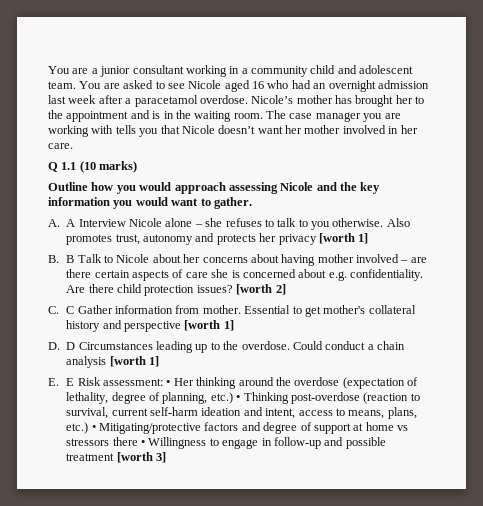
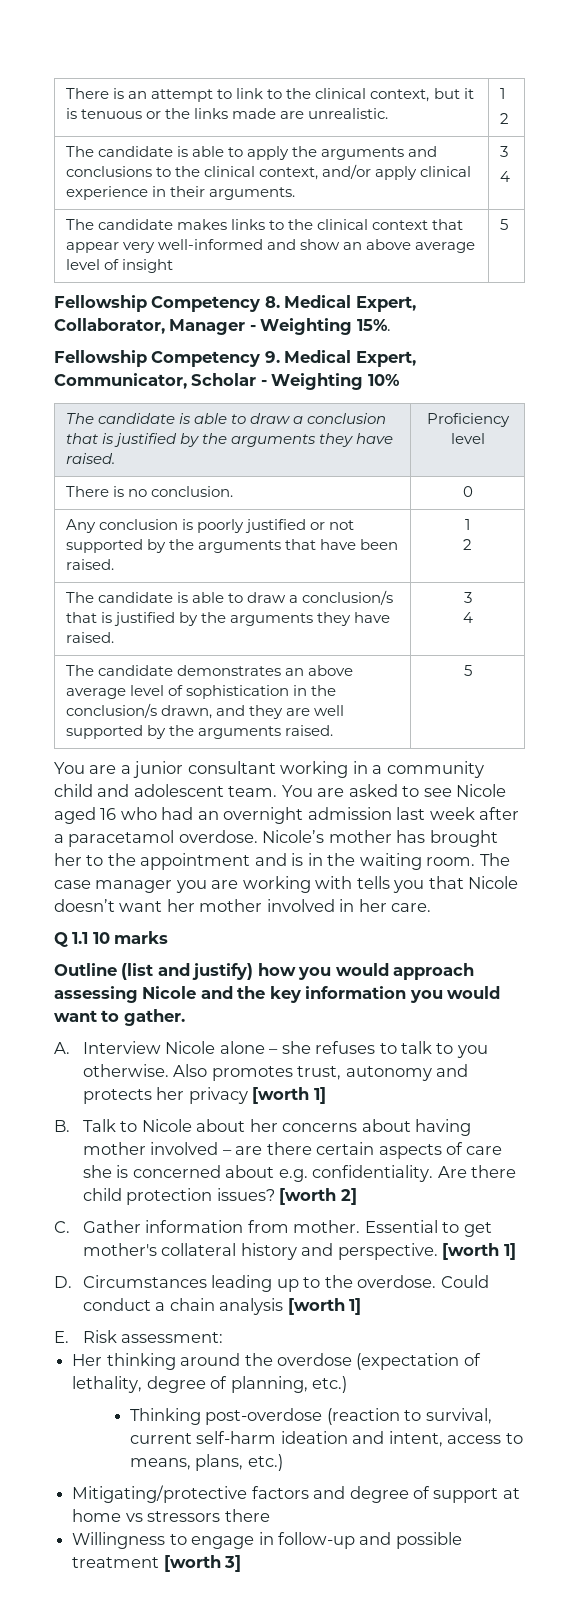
+ There is an attempt to link to the clinical context, but it is tenuous or the links made are unrealistic. | 1
+ 2
+ The candidate is able to apply the arguments and conclusions to the clinical context, and/or apply clinical experience in their arguments. | 3
+ 4
+ The candidate makes links to the clinical context that appear very well-informed and show an above average level of insight | 5
+ Fellowship Competency 8. Medical Expert, Collaborator, Manager - Weighting 15%.
+ Fellowship Competency 9. Medical Expert, Communicator, Scholar - Weighting 10%
+ The candidate is able to draw a conclusion that is justified by the arguments they have raised. | Proficiency level
+ There is no conclusion. | 0
+ Any conclusion is poorly justified or not supported by the arguments that have been raised. | 1
+ 2
+ The candidate is able to draw a conclusion/s that is justified by the arguments they have raised. | 3
+ 4
+ The candidate demonstrates an above average level of sophistication in the conclusion/s drawn, and they are well supported by the arguments raised. | 5
- Q 1.1 (10 marks)
+ Q 1.1 10 marks
- Outline how you would approach assessing Nicole and the key information you would want to gather.
+ Outline (list and justify) how you would approach assessing Nicole and the key information you would want to gather.
- A. A Interview Nicole alone – she refuses to talk to you otherwise.
+ A. Interview Nicole alone – she refuses to talk to you otherwise.
- B. B Talk to Nicole about her concerns about having mother involved – are there certain aspects of care she is concerned about e.g. confidentiality.
+ B. Talk to Nicole about her concerns about having mother involved – are there certain aspects of care she is concerned about e.g. confidentiality.
- C. C Gather information from mother.
+ C. Gather information from mother.
- Essential to get mother's collateral history and perspective [worth 1]
+ Essential to get mother's collateral history and perspective. [worth 1]
- D. D Circumstances leading up to the overdose.
+ D. Circumstances leading up to the overdose.
- E. E Risk assessment: • Her thinking around the overdose (expectation of lethality, degree of planning, etc.) • Thinking post-overdose (reaction to survival, current self-harm ideation and intent, access to means, plans, etc.) • Mitigating/protective factors and degree of support at home vs stressors there • Willingness to engage in follow-up and possible treatment [worth 3]
+ E. Risk assessment:
+ Her thinking around the overdose (expectation of lethality, degree of planning, etc.)
+ Thinking post-overdose (reaction to survival, current self-harm ideation and intent, access to means, plans, etc.)
+ Mitigating/protective factors and degree of support at home vs stressors there
+ Willingness to engage in follow-up and possible treatment [worth 3]

